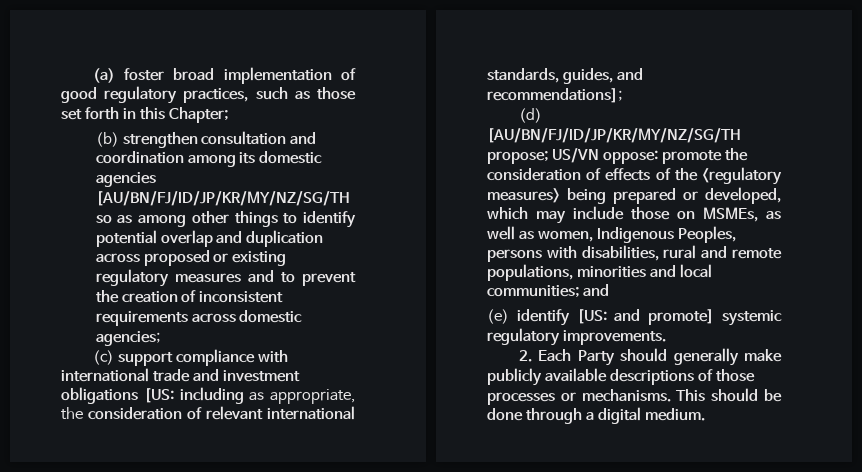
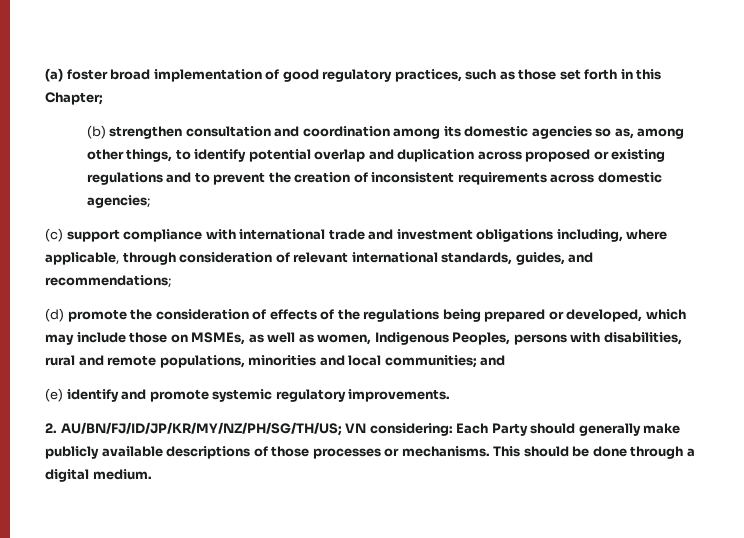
- (b) strengthen consultation and coordination among its domestic agencies [AU/BN/FJ/ID/JP/KR/MY/NZ/SG/TH so as among other things to identify potential overlap and duplication across proposed or existing regulatory measures and to prevent the creation of inconsistent requirements across domestic agencies;
+ (b) strengthen consultation and coordination among its domestic agencies so as, among other things, to identify potential overlap and duplication across proposed or existing regulations and to prevent the creation of inconsistent requirements across domestic agencies;
- (c) support compliance with international trade and investment obligations [US: including as appropriate, the consideration of relevant international standards, guides, and recommendations];
+ (c) support compliance with international trade and investment obligations including, where applicable, through consideration of relevant international standards, guides, and recommendations;
- (d) [AU/BN/FJ/ID/JP/KR/MY/NZ/SG/TH propose; US/VN oppose: promote the consideration of effects of the <regulatory measures> being prepared or developed, which may include those on MSMEs, as well as women, Indigenous Peoples, persons with disabilities, rural and remote populations, minorities and local communities; and
+ (d) promote the consideration of effects of the regulations being prepared or developed, which may include those on MSMEs, as well as women, Indigenous Peoples, persons with disabilities, rural and remote populations, minorities and local communities; and
- (e) identify [US: and promote] systemic regulatory improvements.
+ (e) identify and promote systemic regulatory improvements.
- 2. Each Party should generally make publicly available descriptions of those processes or mechanisms.
+ 2. AU/BN/FJ/ID/JP/KR/MY/NZ/PH/SG/TH/US; VN considering: Each Party should generally make publicly available descriptions of those processes or mechanisms.

